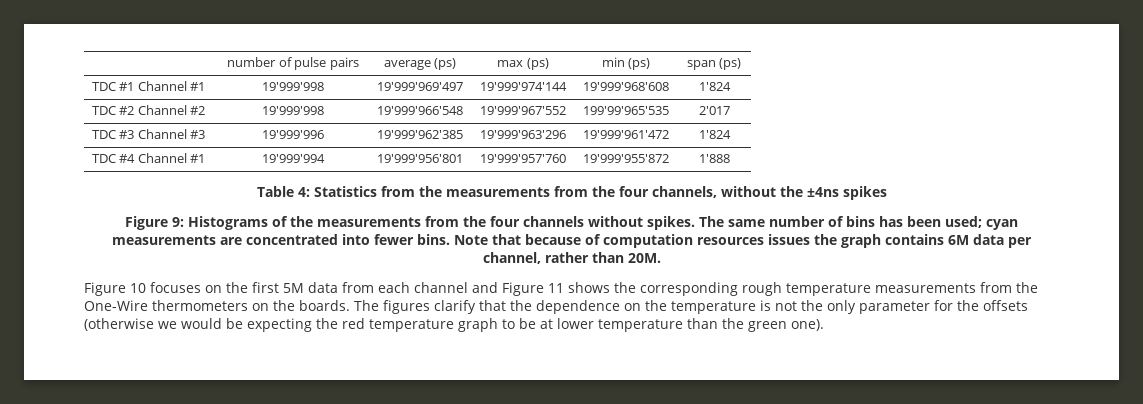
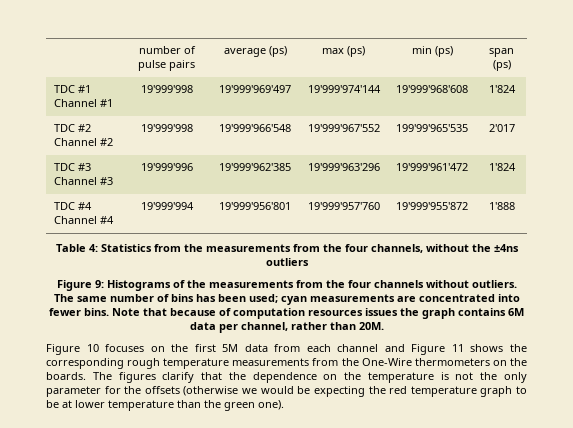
- TDC #4 Channel #1 | 19'999'994 | 19'999'956'801 | 19'999'957'760 | 19'999'955'872 | 1'888
+ TDC #4 Channel #4 | 19'999'994 | 19'999'956'801 | 19'999'957'760 | 19'999'955'872 | 1'888
- Table 4: Statistics from the measurements from the four channels, without the ±4ns spikes
+ Table 4: Statistics from the measurements from the four channels, without the ±4ns outliers
- Figure 9: Histograms of the measurements from the four channels without spikes.
+ Figure 9: Histograms of the measurements from the four channels without outliers.

